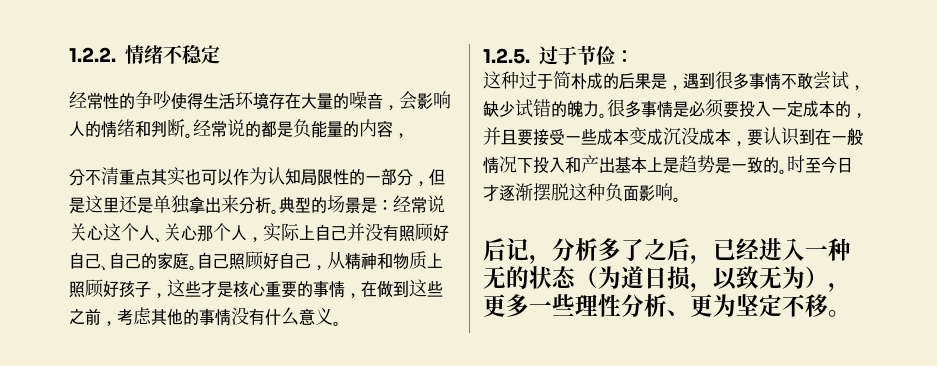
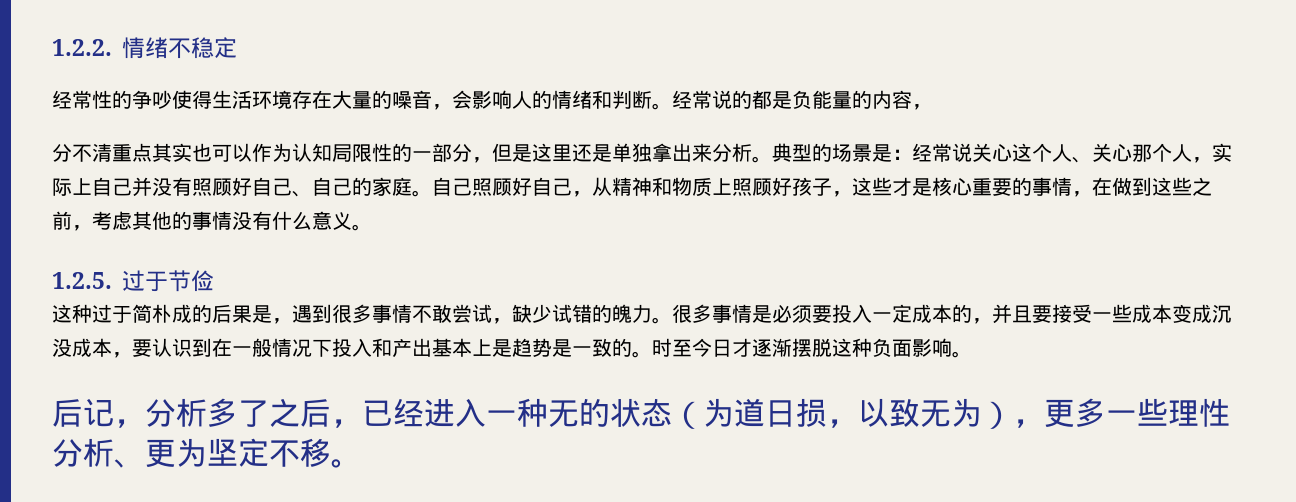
- 1.2.5.过于节俭：
+ 1.2.5.过于节俭

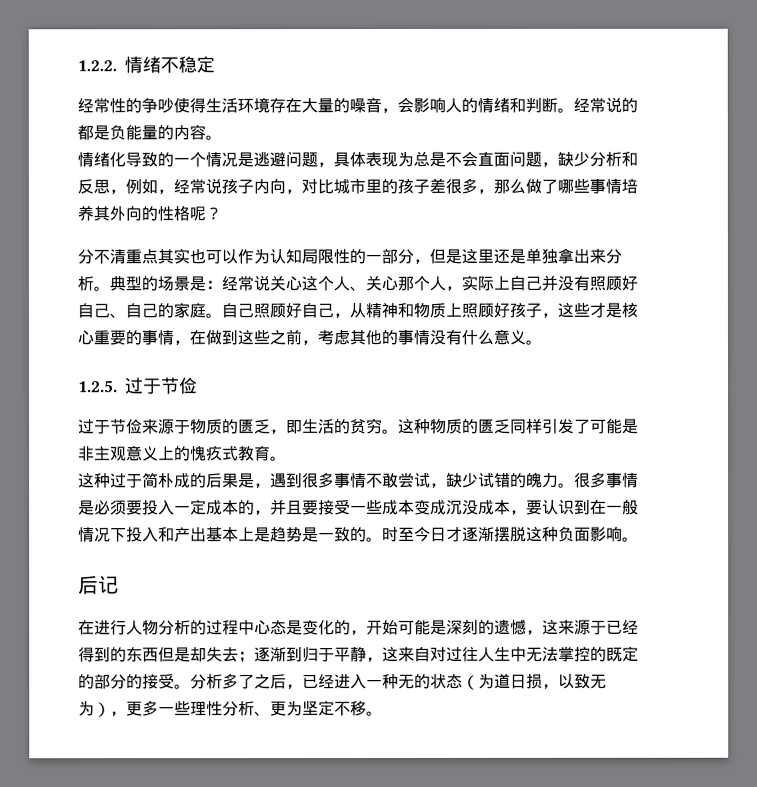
- 经常说的都是负能量的内容，
+ 经常说的都是负能量的内容。
+ 情绪化导致的一个情况是逃避问题，具体表现为总是不会直面问题，缺少分析和反思，例如，经常说孩子内向，对比城市里的孩子差很多，那么做了哪些事情培养其外向的性格呢？
+ 过于节俭来源于物质的匮乏，即生活的贫穷。这种物质的匮乏同样引发了可能是非主观意义上的愧疚式教育。
- 后记，分析多了之后，已经进入一种无的状态（为道日损，以致无为），更多一些理性分析、更为坚定不移。
+ 后记
+ 在进行人物分析的过程中心态是变化的，开始可能是深刻的遗憾，这来源于已经得到的东西但是却失去；逐渐到归于平静，这来自对过往人生中无法掌控的既定的部分的接受。分析多了之后，已经进入一种无的状态（为道日损，以致无为），更多一些理性分析、更为坚定不移。

